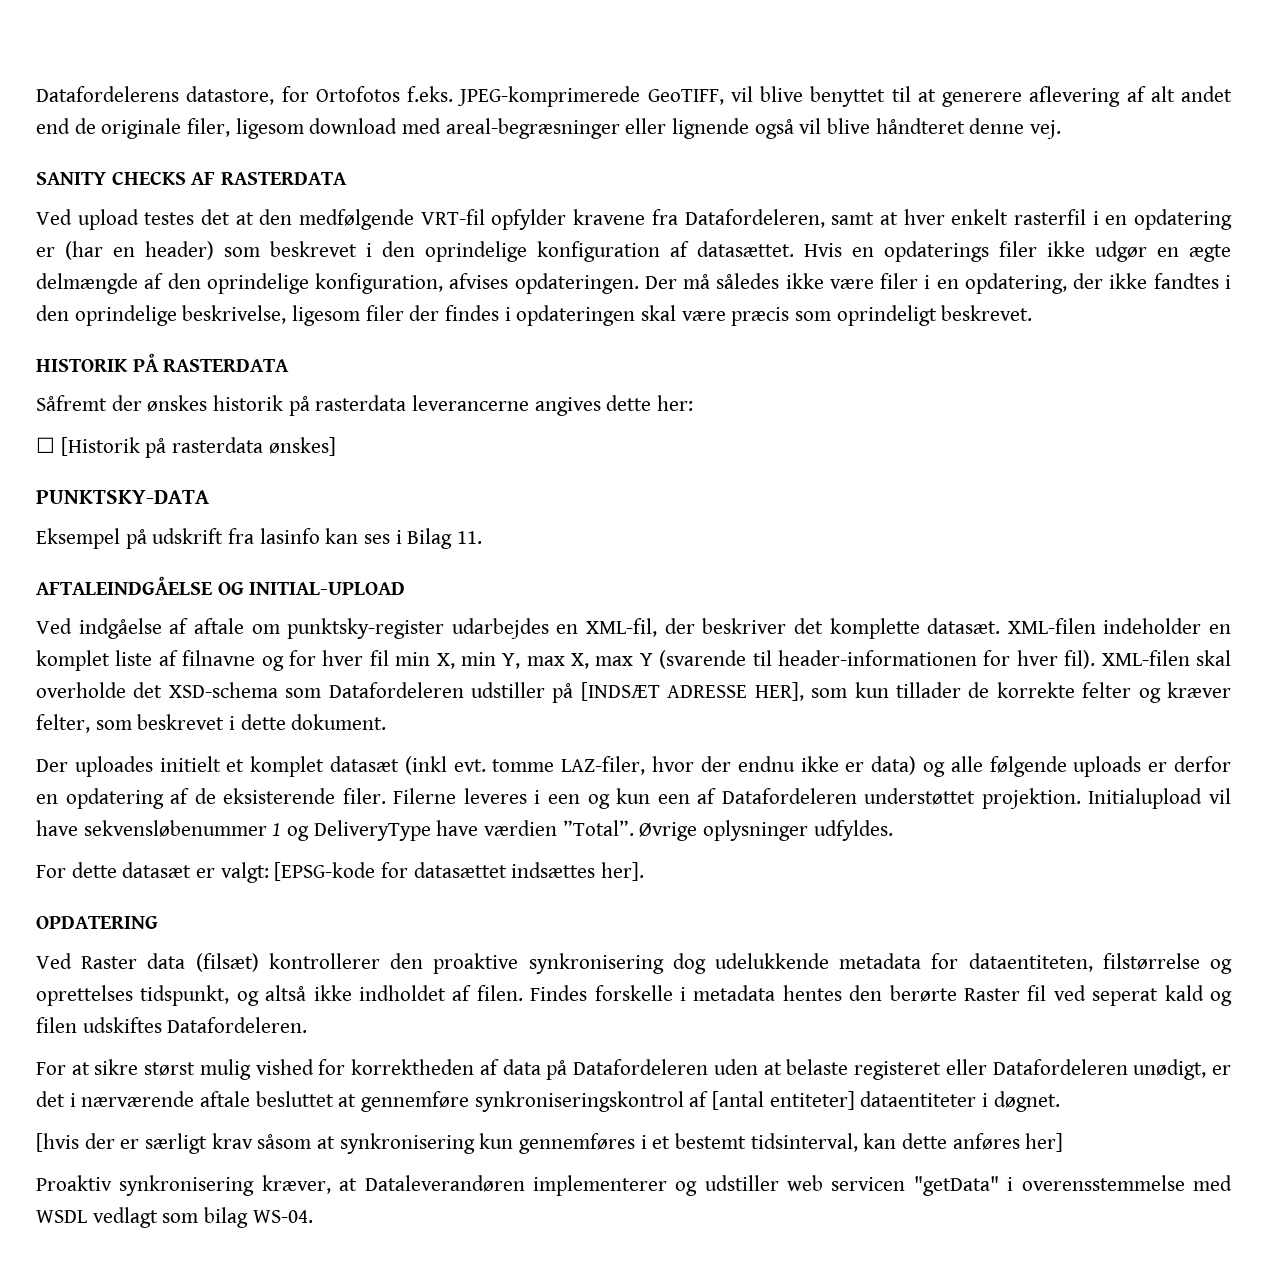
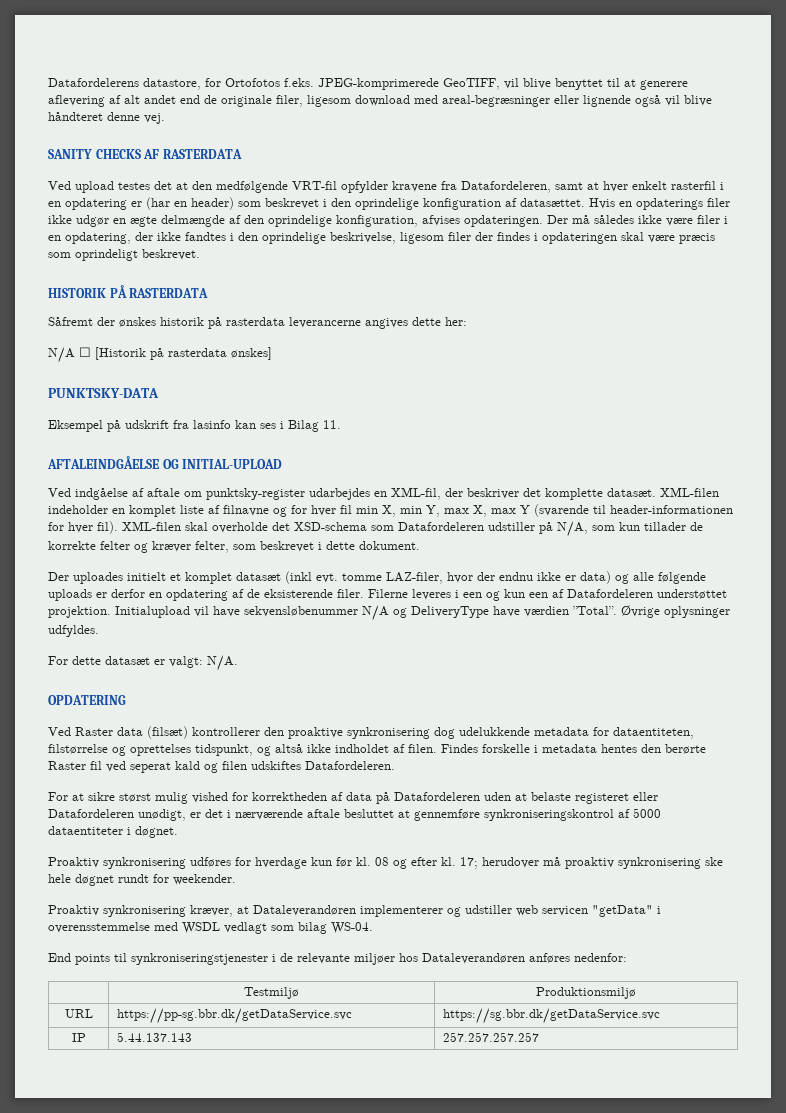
- ☐ [Historik på rasterdata ønskes]
+ N/A ☐ [Historik på rasterdata ønskes]
- XML-filen skal overholde det XSD-schema som Datafordeleren udstiller på [INDSÆT ADRESSE HER], som kun tillader de korrekte felter og kræver felter, som beskrevet i dette dokument.
+ XML-filen skal overholde det XSD-schema som Datafordeleren udstiller på N/A, som kun tillader de korrekte felter og kræver felter, som beskrevet i dette dokument.
- Initialupload vil have sekvensløbenummer 1 og DeliveryType have værdien ”Total”.
+ Initialupload vil have sekvensløbenummer N/A og DeliveryType have værdien ”Total”.
- For dette datasæt er valgt: [EPSG-kode for datasættet indsættes her].
+ For dette datasæt er valgt: N/A.
- For at sikre størst mulig vished for korrektheden af data på Datafordeleren uden at belaste registeret eller Datafordeleren unødigt, er det i nærværende aftale besluttet at gennemføre synkroniseringskontrol af [antal entiteter] dataentiteter i døgnet.
+ For at sikre størst mulig vished for korrektheden af data på Datafordeleren uden at belaste registeret eller Datafordeleren unødigt, er det i nærværende aftale besluttet at gennemføre synkroniseringskontrol af 5000 dataentiteter i døgnet.
- [hvis der er særligt krav såsom at synkronisering kun gennemføres i et bestemt tidsinterval, kan dette anføres her]
+ Proaktiv synkronisering udføres for hverdage kun før kl. 08 og efter kl. 17; herudover må proaktiv synkronisering ske hele døgnet rundt for weekender.
+ End points til synkroniseringstjenester i de relevante miljøer hos Dataleverandøren anføres nedenfor:
+ | Testmiljø | Produktionsmiljø
+ URL | https://pp-sg.bbr.dk/getDataService.svc | https://sg.bbr.dk/getDataService.svc
+ IP | 5.44.137.143 | 257.257.257.257

